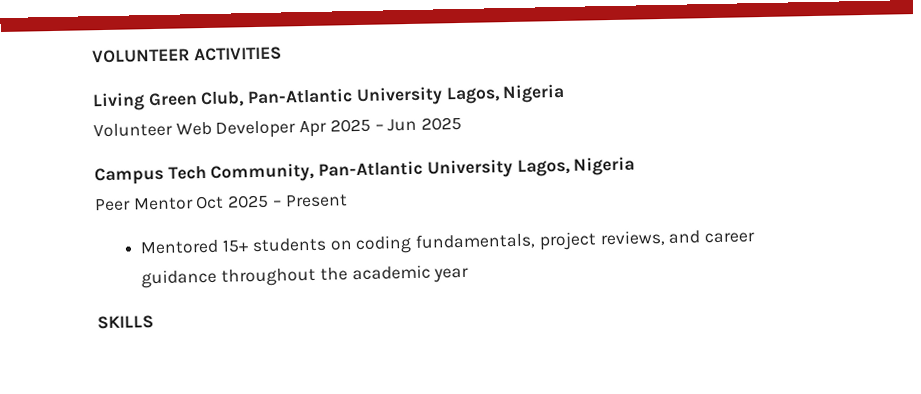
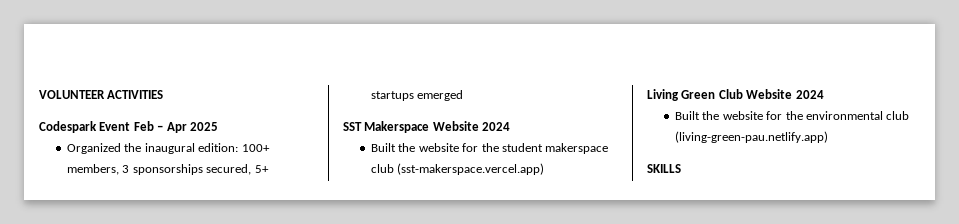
- Living Green Club, Pan-Atlantic University Lagos, Nigeria
- Volunteer Web Developer Apr 2025 – Jun 2025
- Campus Tech Community, Pan-Atlantic University Lagos, Nigeria
- Peer Mentor Oct 2025 – Present
- Mentored 15+ students on coding fundamentals, project reviews, and career guidance throughout the academic year
+ Codespark Event Feb – Apr 2025
+ Organized the inaugural edition: 100+ members, 3 sponsorships secured, 5+ startups emerged
+ SST Makerspace Website 2024
+ Built the website for the student makerspace club (sst-makerspace.vercel.app)
+ Living Green Club Website 2024
+ Built the website for the environmental club (living-green-pau.netlify.app)

